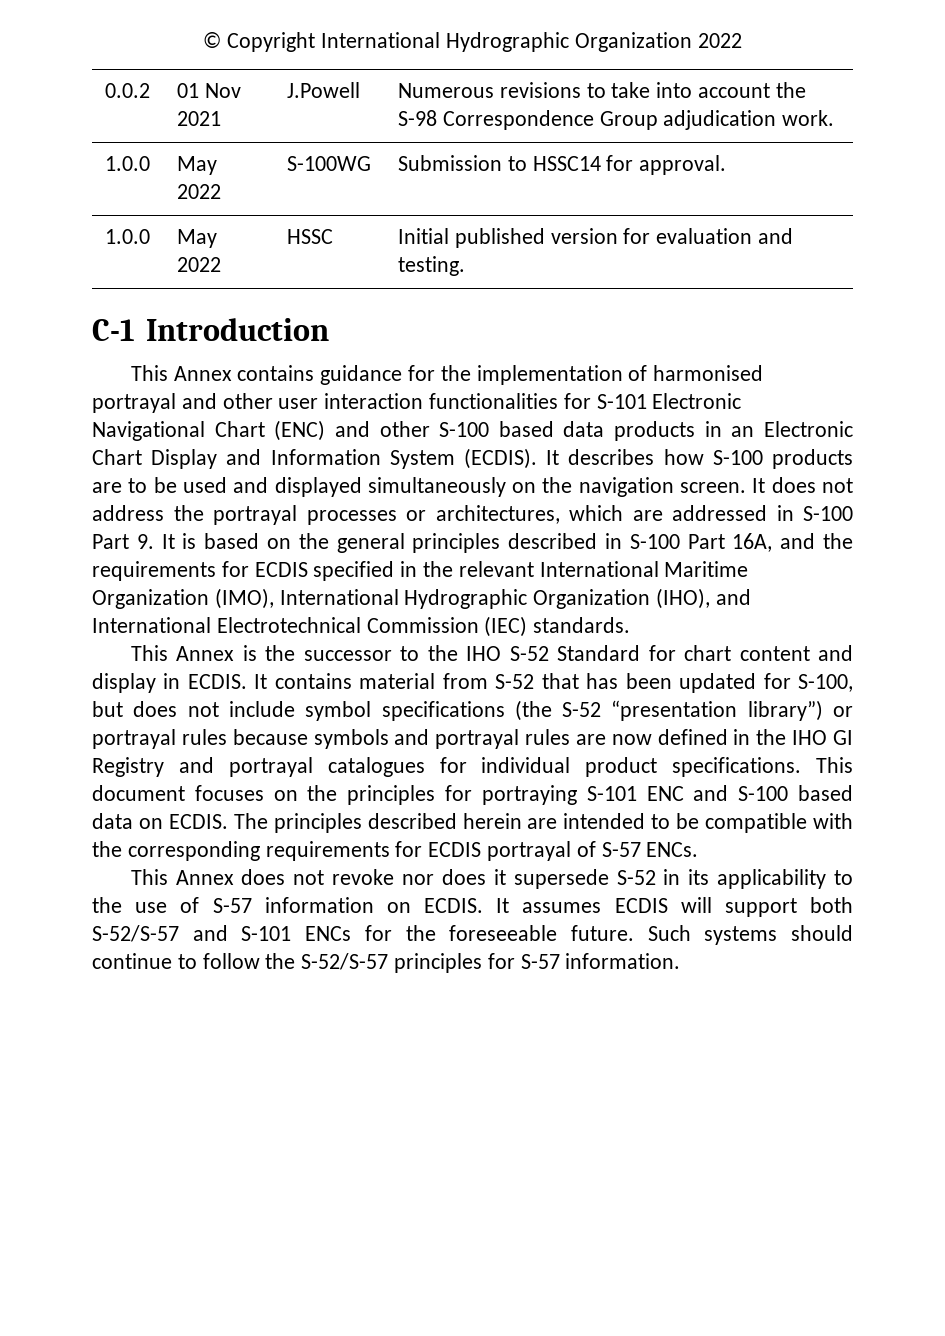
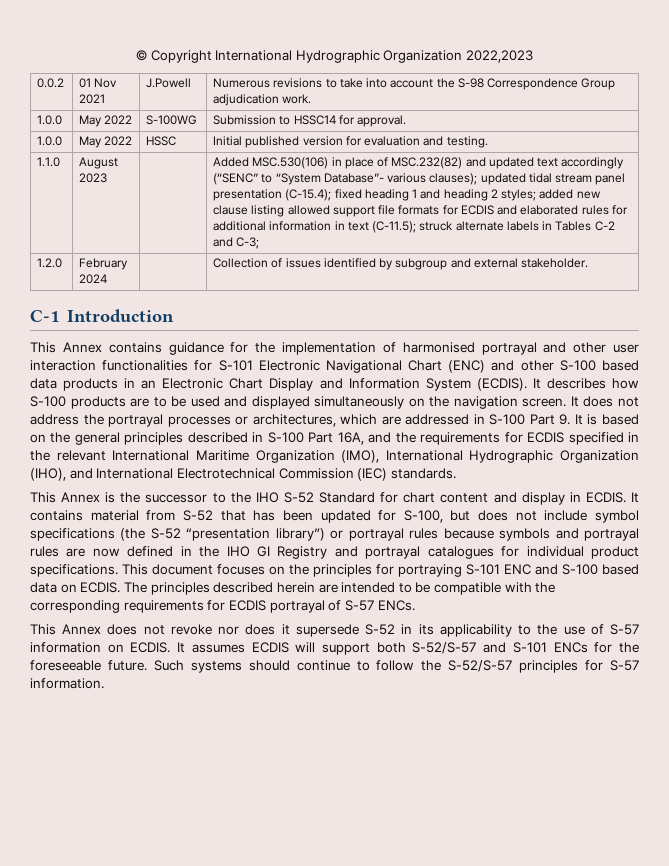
- © Copyright International Hydrographic Organization 2022
+ © Copyright International Hydrographic Organization 2022,2023
+ 1.1.0 | August 2023 | | Added MSC.530(106) in place of MSC.232(82) and updated text accordingly (“SENC” to “System Database”- various clauses); updated tidal stream panel presentation (C-15.4); fixed heading 1 and heading 2 styles; added new clause listing allowed support file formats for ECDIS and elaborated rules for additional information in text (C-11.5); struck alternate labels in Tables C-2 and C-3;
+ 1.2.0 | February 2024 | | Collection of issues identified by subgroup and external stakeholder.

